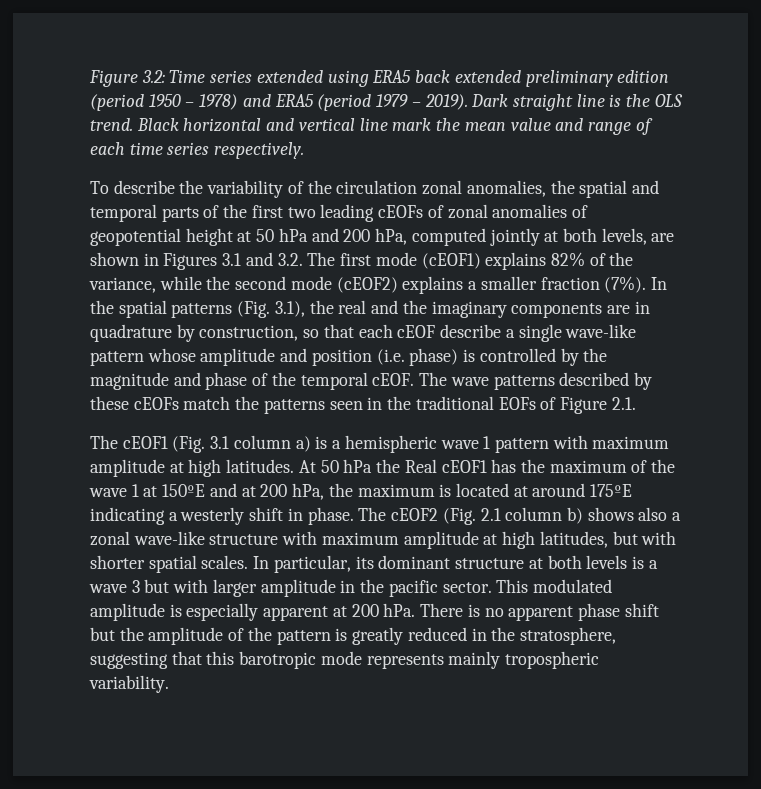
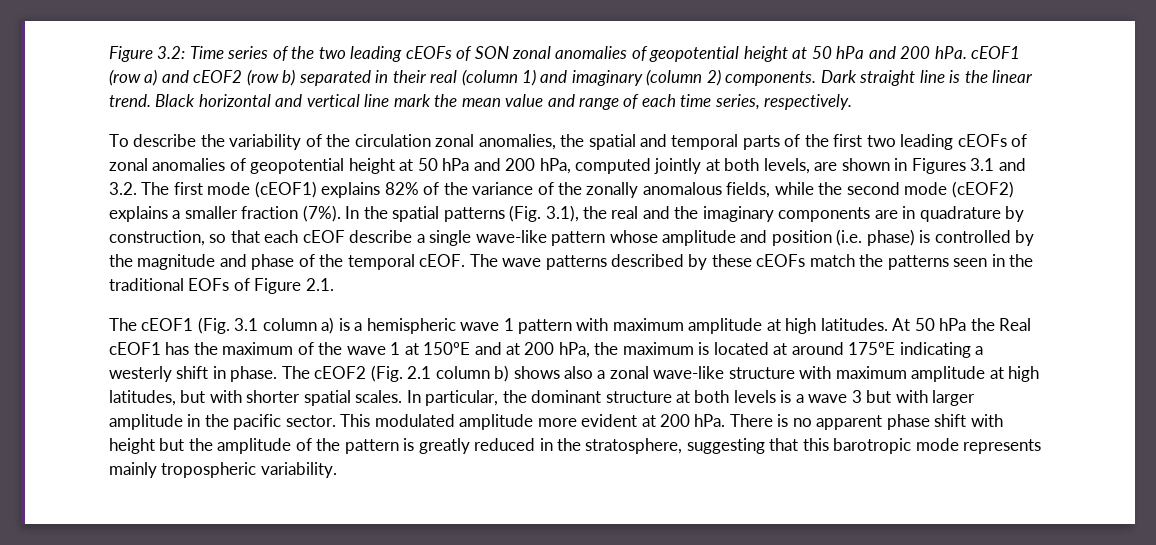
- Figure 3.2: Time series extended using ERA5 back extended preliminary edition (period 1950 – 1978) and ERA5 (period 1979 – 2019).
+ Figure 3.2: Time series of the two leading cEOFs of SON zonal anomalies of geopotential height at 50 hPa and 200 hPa. cEOF1 (row a) and cEOF2 (row b) separated in their real (column 1) and imaginary (column 2) components.
- Dark straight line is the OLS trend.
+ Dark straight line is the linear trend.
- Black horizontal and vertical line mark the mean value and range of each time series respectively.
+ Black horizontal and vertical line mark the mean value and range of each time series, respectively.
- To describe the variability of the circulation zonal anomalies, the spatial and temporal parts of the first two leading cEOFs of zonal anomalies of geopotential height at 50 hPa and 200 hPa, computed jointly at both levels, are shown in Figures 3.1 and 3.2. The first mode (cEOF1) explains 82% of the variance, while the second mode (cEOF2) explains a smaller fraction (7%).
+ To describe the variability of the circulation zonal anomalies, the spatial and temporal parts of the first two leading cEOFs of zonal anomalies of geopotential height at 50 hPa and 200 hPa, computed jointly at both levels, are shown in Figures 3.1 and 3.2. The first mode (cEOF1) explains 82% of the variance of the zonally anomalous fields, while the second mode (cEOF2) explains a smaller fraction (7%).
- In particular, its dominant structure at both levels is a wave 3 but with larger amplitude in the pacific sector.
+ In particular, the dominant structure at both levels is a wave 3 but with larger amplitude in the pacific sector.
- This modulated amplitude is especially apparent at 200 hPa.
+ This modulated amplitude more evident at 200 hPa.
- There is no apparent phase shift but the amplitude of the pattern is greatly reduced in the stratosphere, suggesting that this barotropic mode represents mainly tropospheric variability.
+ There is no apparent phase shift with height but the amplitude of the pattern is greatly reduced in the stratosphere, suggesting that this barotropic mode represents mainly tropospheric variability.

